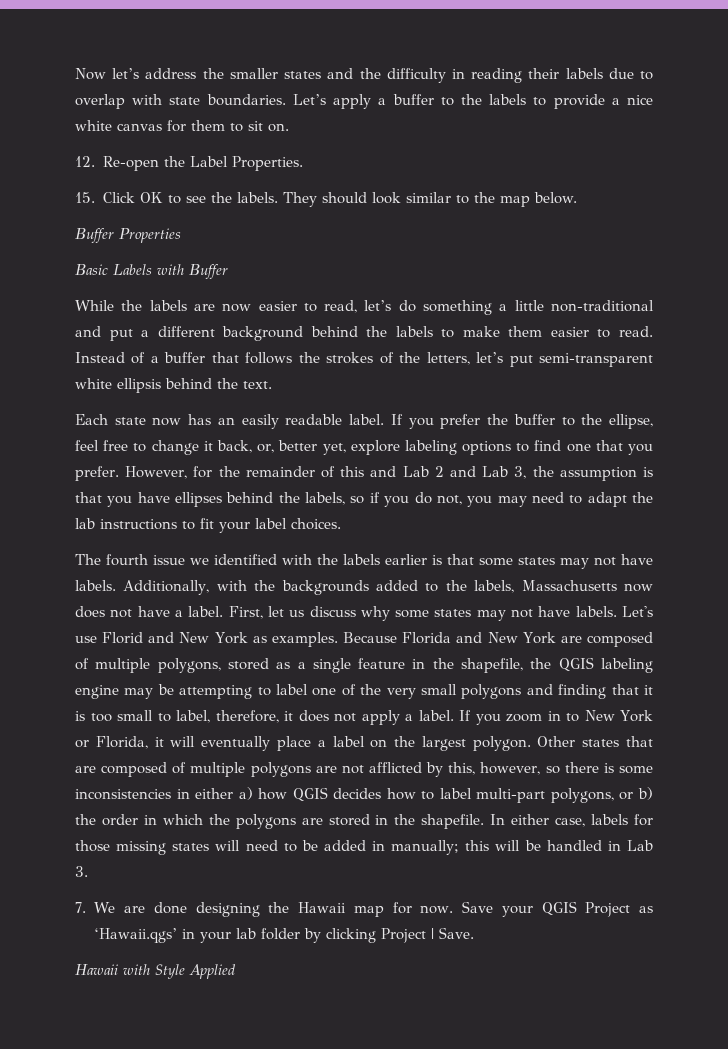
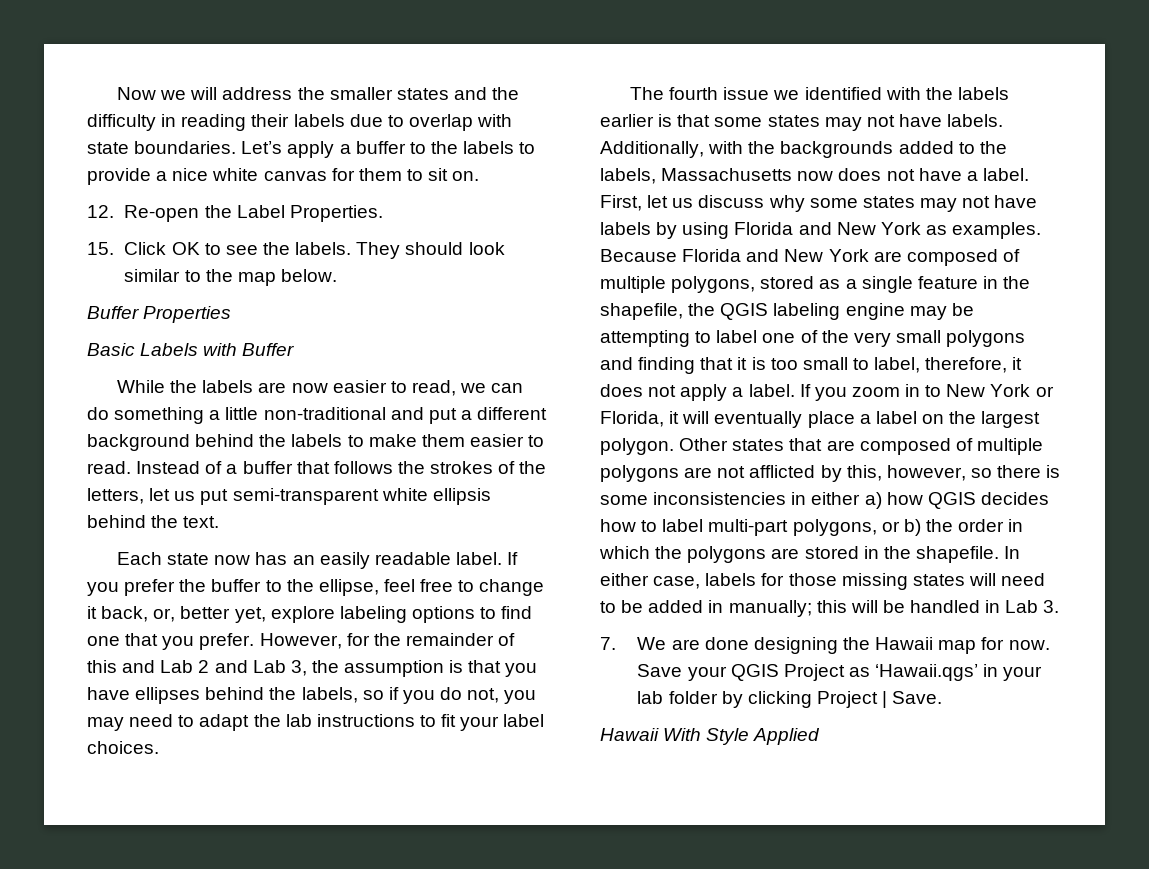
- Now let’s address the smaller states and the difficulty in reading their labels due to overlap with state boundaries.
+ Now we will address the smaller states and the difficulty in reading their labels due to overlap with state boundaries.
- While the labels are now easier to read, let’s do something a little non-traditional and put a different background behind the labels to make them easier to read.
+ While the labels are now easier to read, we can do something a little non-traditional and put a different background behind the labels to make them easier to read.
- Instead of a buffer that follows the strokes of the letters, let’s put semi-transparent white ellipsis behind the text.
+ Instead of a buffer that follows the strokes of the letters, let us put semi-transparent white ellipsis behind the text.
- First, let us discuss why some states may not have labels. Let's use Florid and New York as examples.
+ First, let us discuss why some states may not have labels by using Florida and New York as examples.
- Hawaii with Style Applied
+ Hawaii With Style Applied

